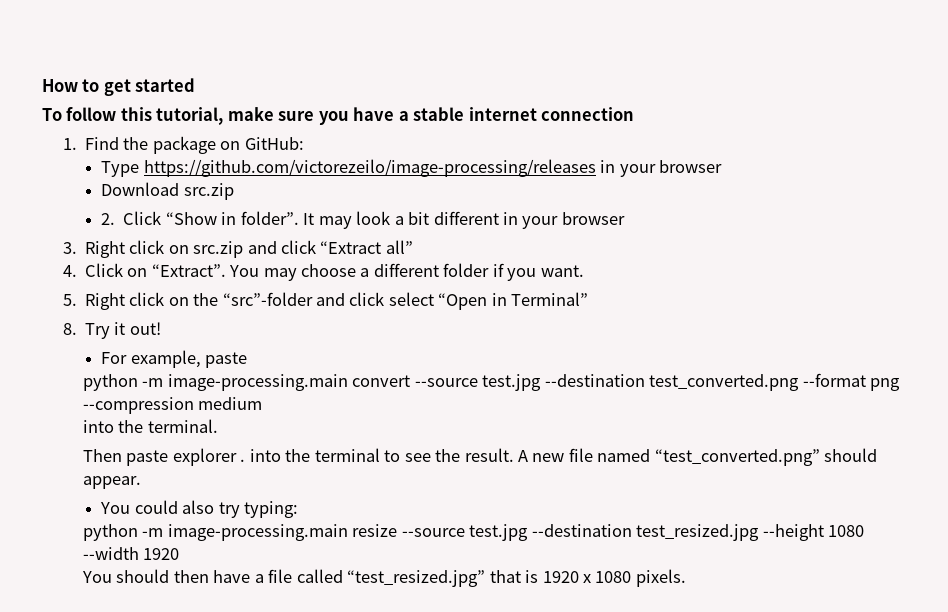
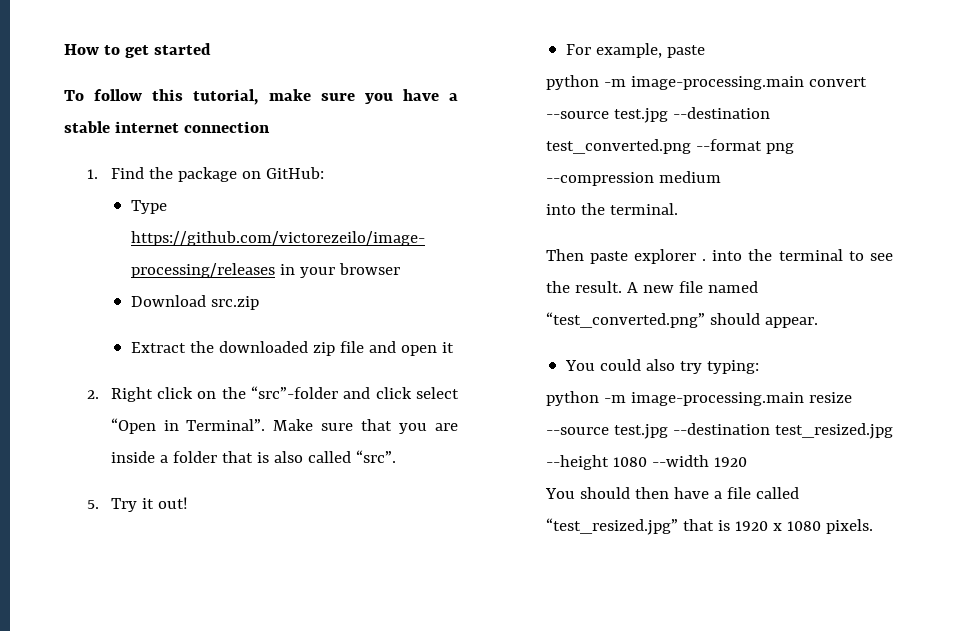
- 2. Click “Show in folder”. It may look a bit different in your browser
- 3. Right click on src.zip and click “Extract all”
- 4. Click on “Extract”. You may choose a different folder if you want.
- 5. Right click on the “src”-folder and click select “Open in Terminal”
- 8. Try it out!
+ Extract the downloaded zip file and open it
+ 2. Right click on the “src”-folder and click select “Open in Terminal”. Make sure that you are inside a folder that is also called “src”.
+ 5. Try it out!

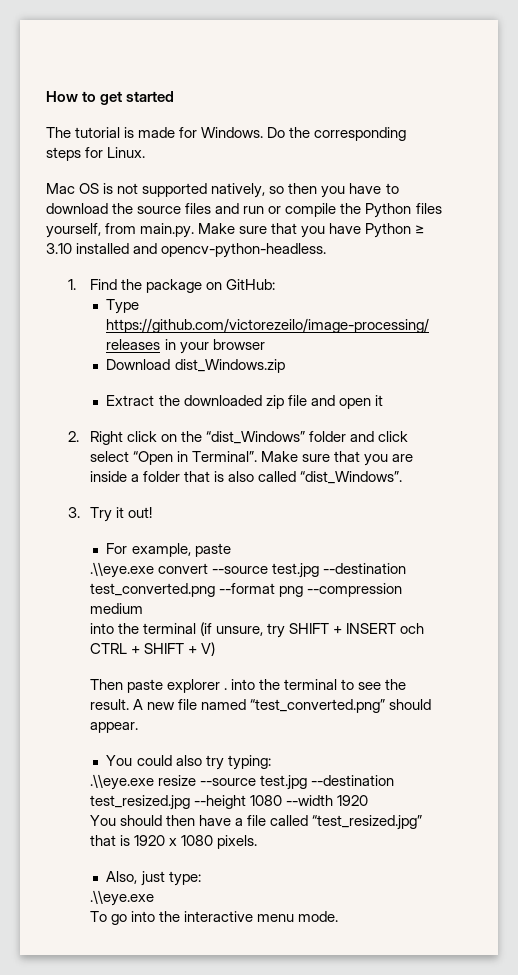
- To follow this tutorial, make sure you have a stable internet connection
+ The tutorial is made for Windows. Do the corresponding steps for Linux.
+ Mac OS is not supported natively, so then you have to download the source files and run or compile the Python files yourself, from main.py. Make sure that you have Python ≥ 3.10 installed and opencv-python-headless.
- Download src.zip
+ Download dist_Windows.zip
- 2. Right click on the “src”-folder and click select “Open in Terminal”.
+ 2. Right click on the “dist_Windows” folder and click select “Open in Terminal”.
- Make sure that you are inside a folder that is also called “src”.
- 5. Try it out!
+ Make sure that you are inside a folder that is also called “dist_Windows”.
+ 3. Try it out!
- python -m image-processing.main convert --source test.jpg --destination test_converted.png --format png --compression medium
+ .\\eye.exe convert --source test.jpg --destination test_converted.png --format png --compression medium
- into the terminal.
+ into the terminal (if unsure, try SHIFT + INSERT och CTRL + SHIFT + V)
- python -m image-processing.main resize --source test.jpg --destination test_resized.jpg --height 1080 --width 1920
+ .\\eye.exe resize --source test.jpg --destination test_resized.jpg --height 1080 --width 1920
+ Also, just type:
+ .\\eye.exe
+ To go into the interactive menu mode.

